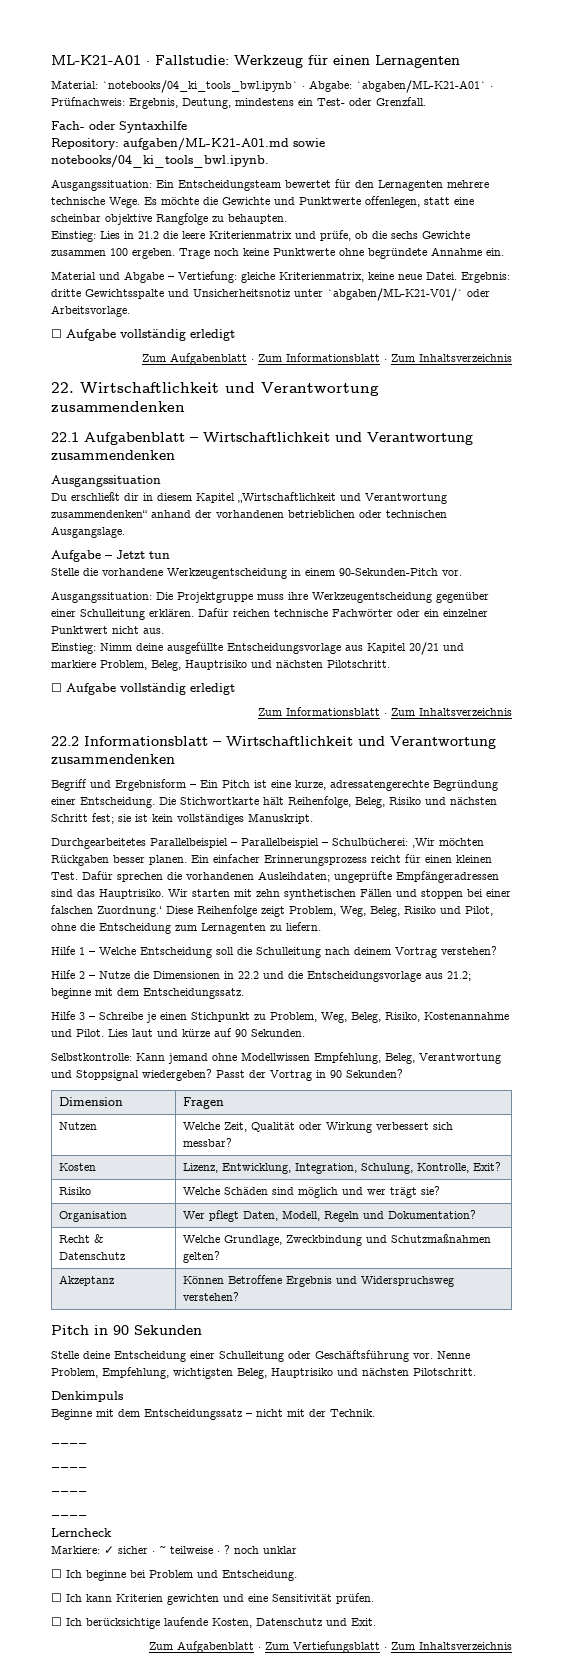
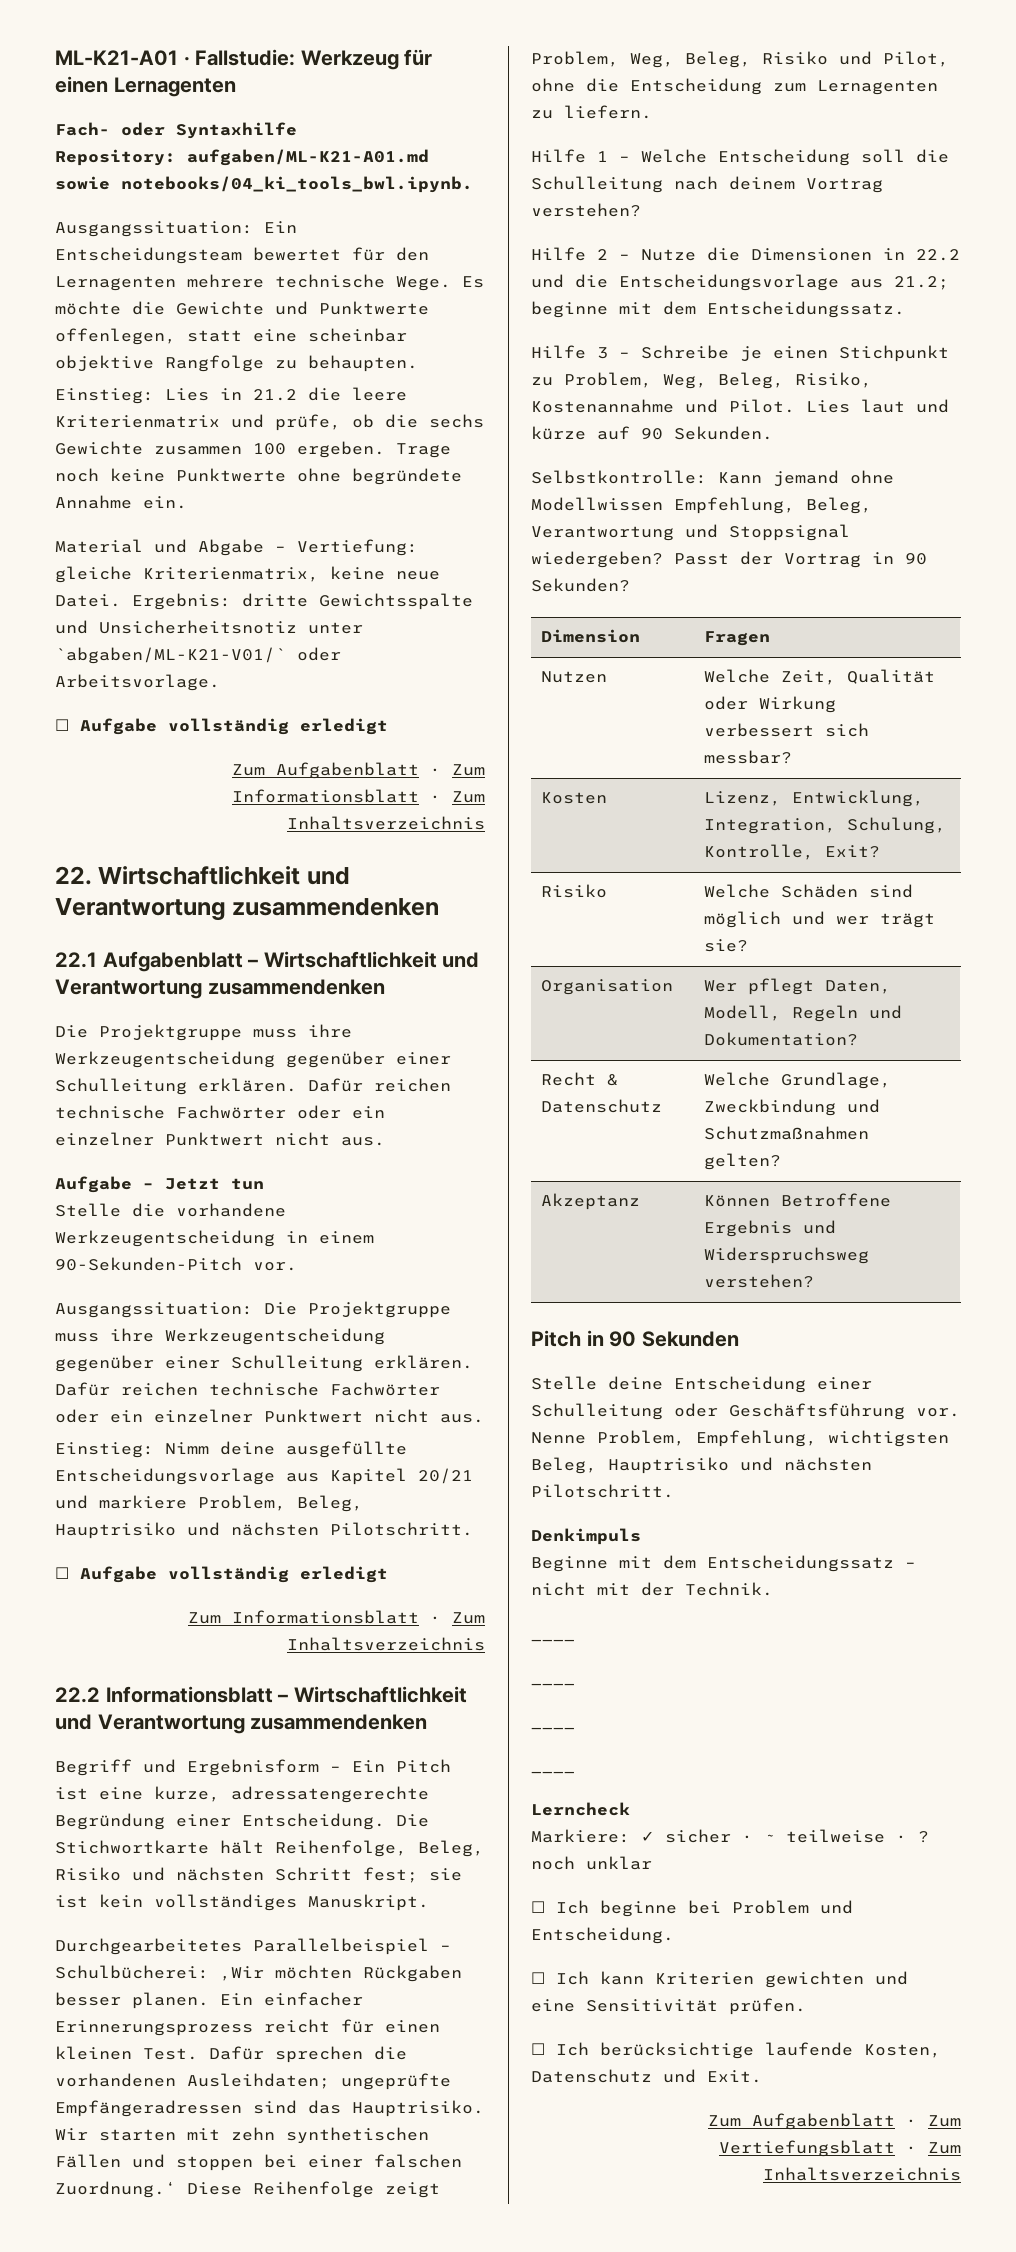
- Material: `notebooks/04_ki_tools_bwl.ipynb` · Abgabe: `abgaben/ML-K21-A01` · Prüfnachweis: Ergebnis, Deutung, mindestens ein Test- oder Grenzfall.
  22.1 Aufgabenblatt – Wirtschaftlichkeit und Verantwortung zusammendenken
- Ausgangssituation
- Du erschließt dir in diesem Kapitel „Wirtschaftlichkeit und Verantwortung zusammendenken“ anhand der vorhandenen betrieblichen oder technischen Ausgangslage.
+ Die Projektgruppe muss ihre Werkzeugentscheidung gegenüber einer Schulleitung erklären. Dafür reichen technische Fachwörter oder ein einzelner Punktwert nicht aus.
- Durchgearbeitetes Parallelbeispiel – Parallelbeispiel – Schulbücherei: ‚Wir möchten Rückgaben besser planen.
+ Durchgearbeitetes Parallelbeispiel – Schulbücherei: ‚Wir möchten Rückgaben besser planen.

